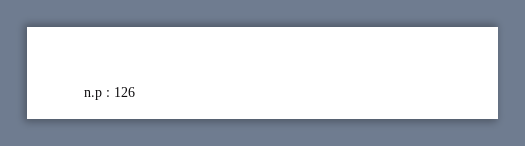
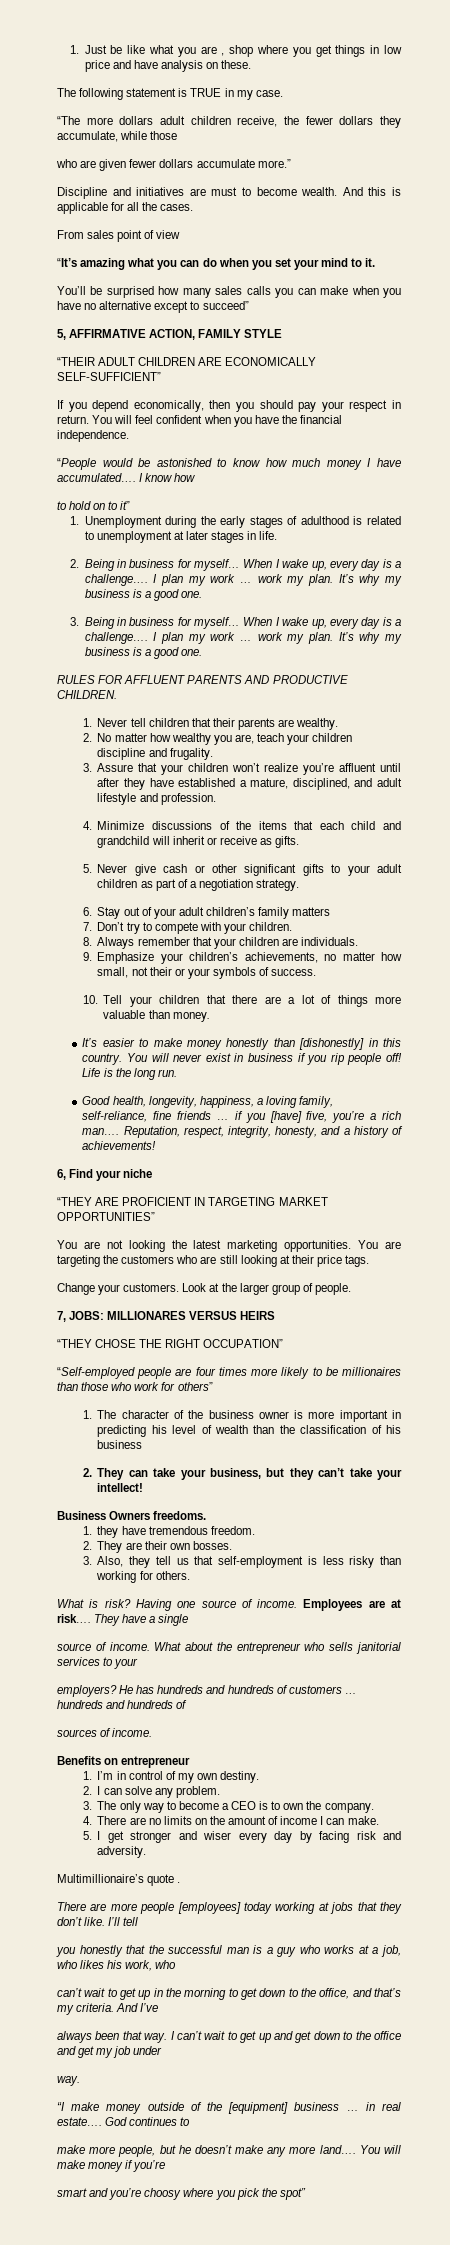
- n.p : 126
+ 1. Just be like what you are , shop where you get things in low price and have analysis on these.
+ The following statement is TRUE in my case.
+ “The more dollars adult children receive, the fewer dollars they accumulate, while those
+ who are given fewer dollars accumulate more.”
+ Discipline and initiatives are must to become wealth. And this is applicable for all the cases.
+ From sales point of view
+ “It’s amazing what you can do when you set your mind to it.
+ You’ll be surprised how many sales calls you can make when you have no alternative except to succeed”
+ 5, AFFIRMATIVE ACTION, FAMILY STYLE
+ “THEIR ADULT CHILDREN ARE ECONOMICALLY SELF-SUFFICIENT”
+ If you depend economically, then you should pay your respect in return. You will feel confident when you have the financial independence.
+ “People would be astonished to know how much money I have accumulated…. I know how
+ to hold on to it”
+ 1. Unemployment during the early stages of adulthood is related to unemployment at later stages in life.
+ 2. Being in business for myself… When I wake up, every day is a challenge…. I plan my work … work my plan. It’s why my business is a good one.
+ 3. Being in business for myself… When I wake up, every day is a challenge…. I plan my work … work my plan. It’s why my business is a good one.
+ RULES FOR AFFLUENT PARENTS AND PRODUCTIVE CHILDREN.
+ 1. Never tell children that their parents are wealthy.
+ 2. No matter how wealthy you are, teach your children discipline and frugality.
+ 3. Assure that your children won’t realize you’re affluent until after they have established a mature, disciplined, and adult lifestyle and profession.
+ 4. Minimize discussions of the items that each child and grandchild will inherit or receive as gifts.
+ 5. Never give cash or other significant gifts to your adult children as part of a negotiation strategy.
+ 6. Stay out of your adult children’s family matters
+ 7. Don’t try to compete with your children.
+ 8. Always remember that your children are individuals.
+ 9. Emphasize your children’s achievements, no matter how small, not their or your symbols of success.
+ 10. Tell your children that there are a lot of things more valuable than money.
+ It’s easier to make money honestly than [dishonestly] in this country. You will never exist in business if you rip people off! Life is the long run.
+ Good health, longevity, happiness, a loving family, self-reliance, fine friends … if you [have] five, you’re a rich man…. Reputation, respect, integrity, honesty, and a history of achievements!
+ 6, Find your niche
+ “THEY ARE PROFICIENT IN TARGETING MARKET OPPORTUNITIES”
+ You are not looking the latest marketing opportunities. You are targeting the customers who are still looking at their price tags.
+ Change your customers. Look at the larger group of people.
+ 7, JOBS: MILLIONARES VERSUS HEIRS
+ “THEY CHOSE THE RIGHT OCCUPATION”
+ “Self-employed people are four times more likely to be millionaires than those who work for others”
+ 1. The character of the business owner is more important in predicting his level of wealth than the classification of his business
+ 2. They can take your business, but they can’t take your intellect!
+ Business Owners freedoms.
+ 1. they have tremendous freedom.
+ 2. They are their own bosses.
+ 3. Also, they tell us that self-employment is less risky than working for others.
+ What is risk? Having one source of income. Employees are at risk…. They have a single
+ source of income. What about the entrepreneur who sells janitorial services to your
+ employers? He has hundreds and hundreds of customers … hundreds and hundreds of
+ sources of income.
+ Benefits on entrepreneur
+ 1. I’m in control of my own destiny.
+ 2. I can solve any problem.
+ 3. The only way to become a CEO is to own the company.
+ 4. There are no limits on the amount of income I can make.
+ 5. I get stronger and wiser every day by facing risk and adversity.
+ Multimillionaire’s quote .
+ There are more people [employees] today working at jobs that they don’t like. I’ll tell
+ you honestly that the successful man is a guy who works at a job, who likes his work, who
+ can’t wait to get up in the morning to get down to the office, and that’s my criteria. And I’ve
+ always been that way. I can’t wait to get up and get down to the office and get my job under
+ way.
+ “I make money outside of the [equipment] business … in real estate…. God continues to
+ make more people, but he doesn’t make any more land…. You will make money if you’re
+ smart and you’re choosy where you pick the spot”

